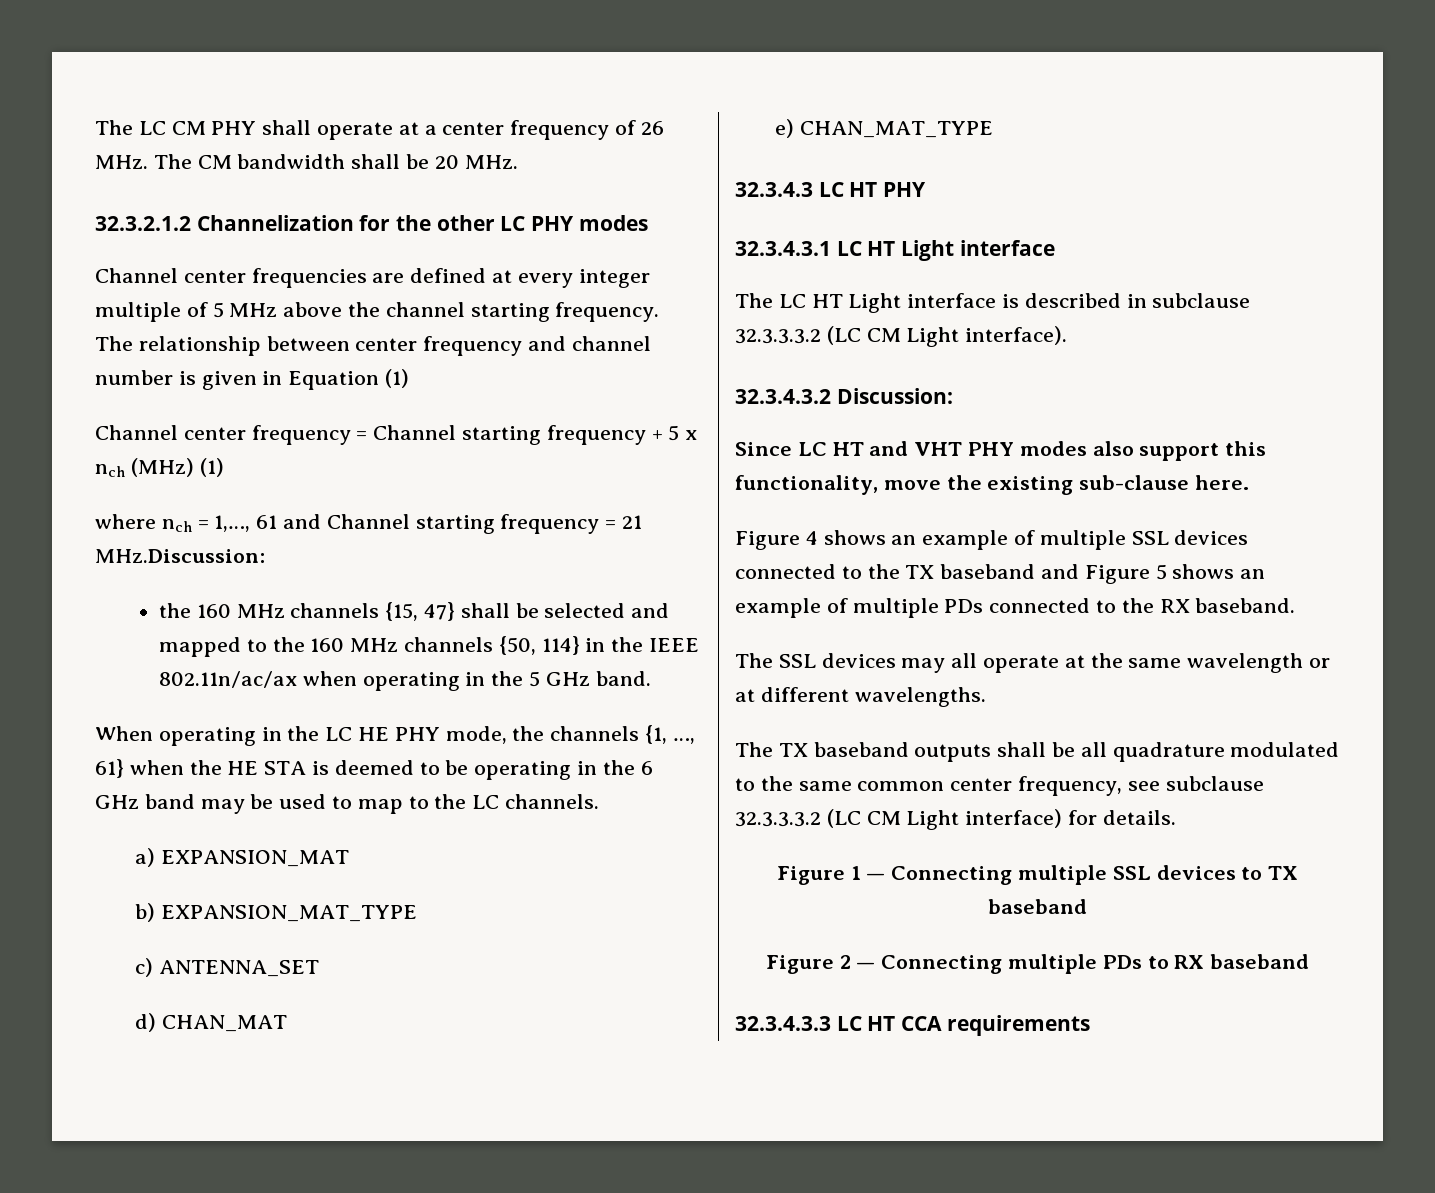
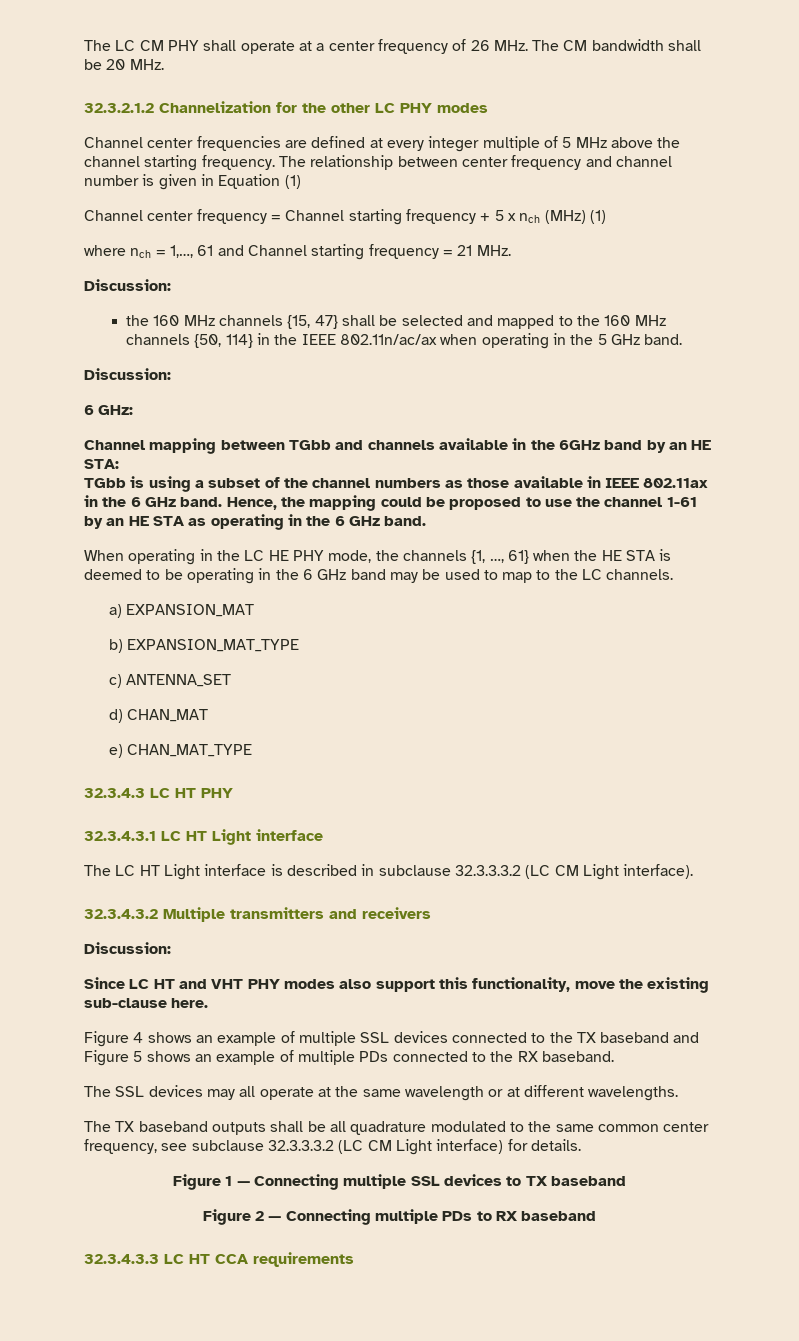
- where nch = 1,…, 61 and Channel starting frequency = 21 MHz.Discussion:
+ where nch = 1,…, 61 and Channel starting frequency = 21 MHz.
+ Discussion:
  the 160 MHz channels {15, 47} shall be selected and mapped to the 160 MHz channels {50, 114} in the IEEE 802.11n/ac/ax when operating in the 5 GHz band.
+ Discussion:
+ 6 GHz:
+ Channel mapping between TGbb and channels available in the 6GHz band by an HE STA:
+ TGbb is using a subset of the channel numbers as those available in IEEE 802.11ax in the 6 GHz band. Hence, the mapping could be proposed to use the channel 1-61 by an HE STA as operating in the 6 GHz band.
- 32.3.4.3.2 Discussion:
+ 32.3.4.3.2 Multiple transmitters and receivers
+ Discussion:

